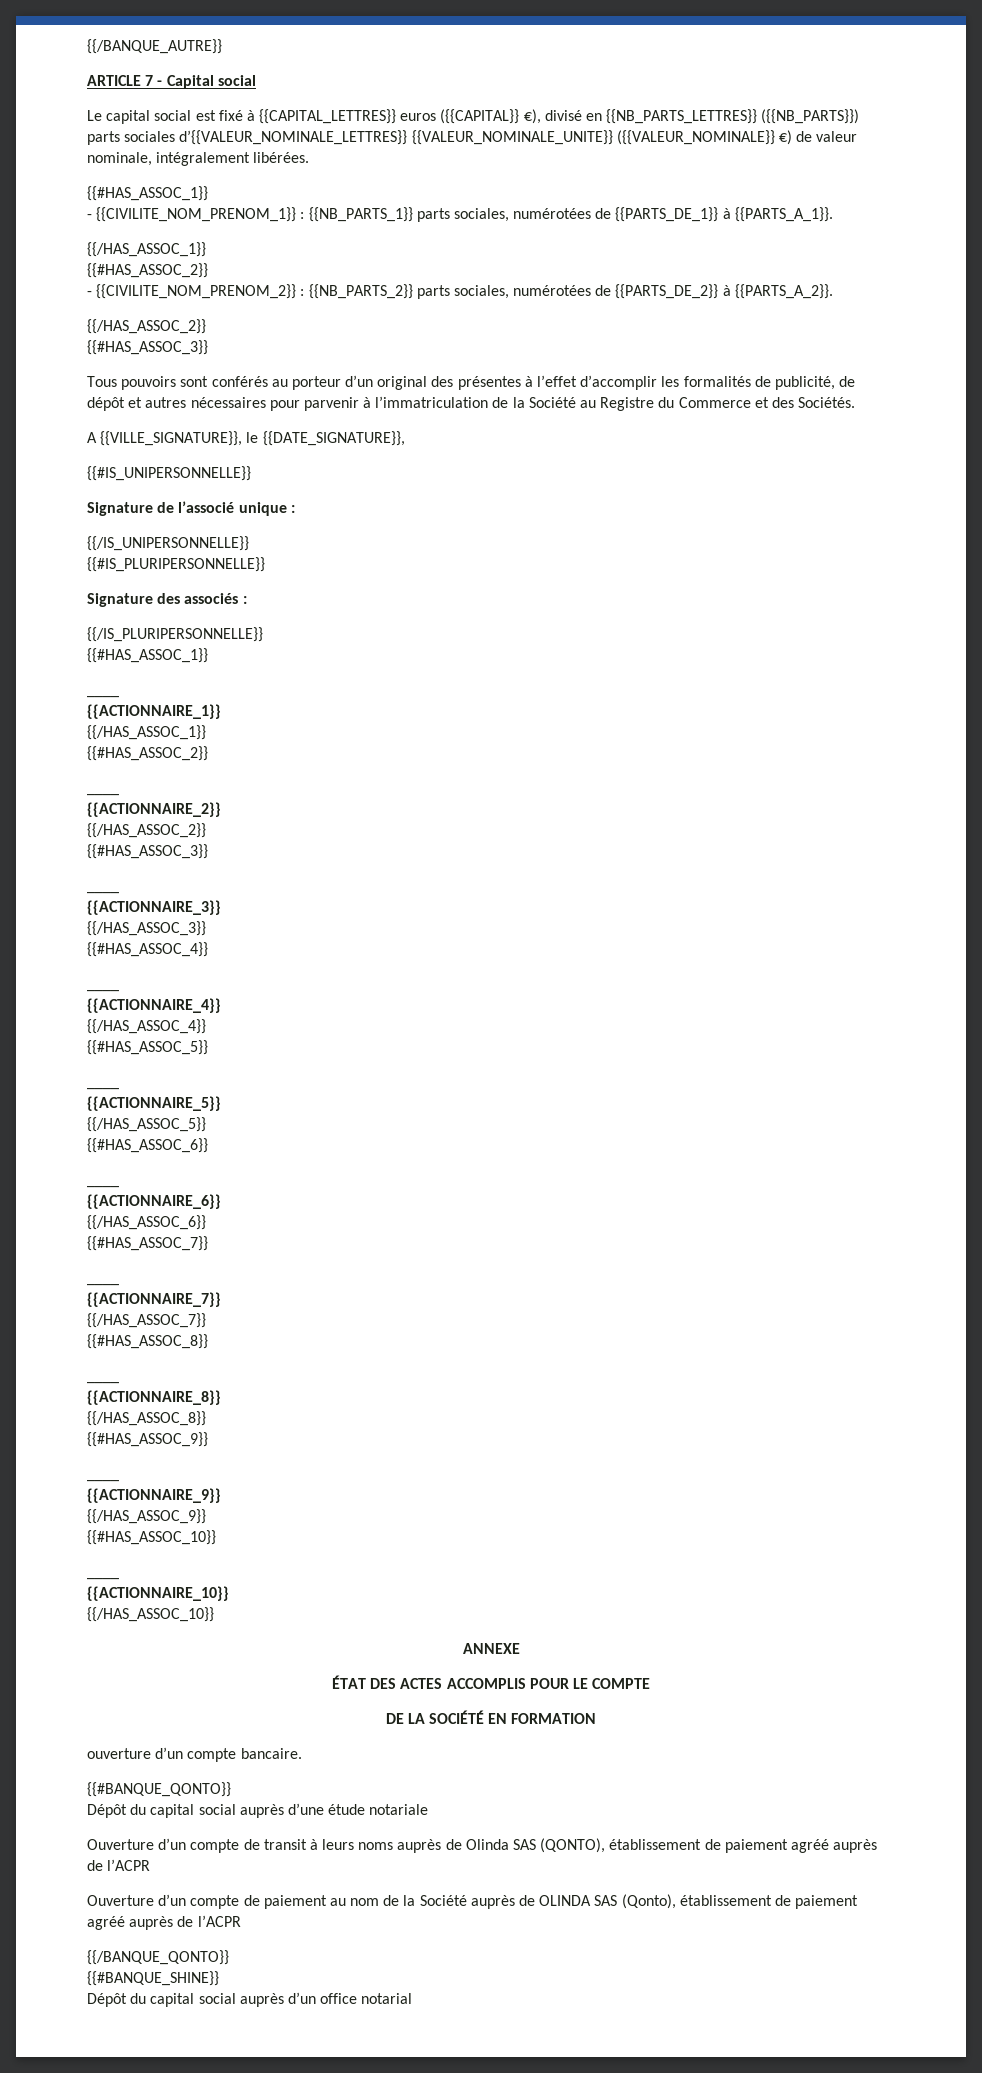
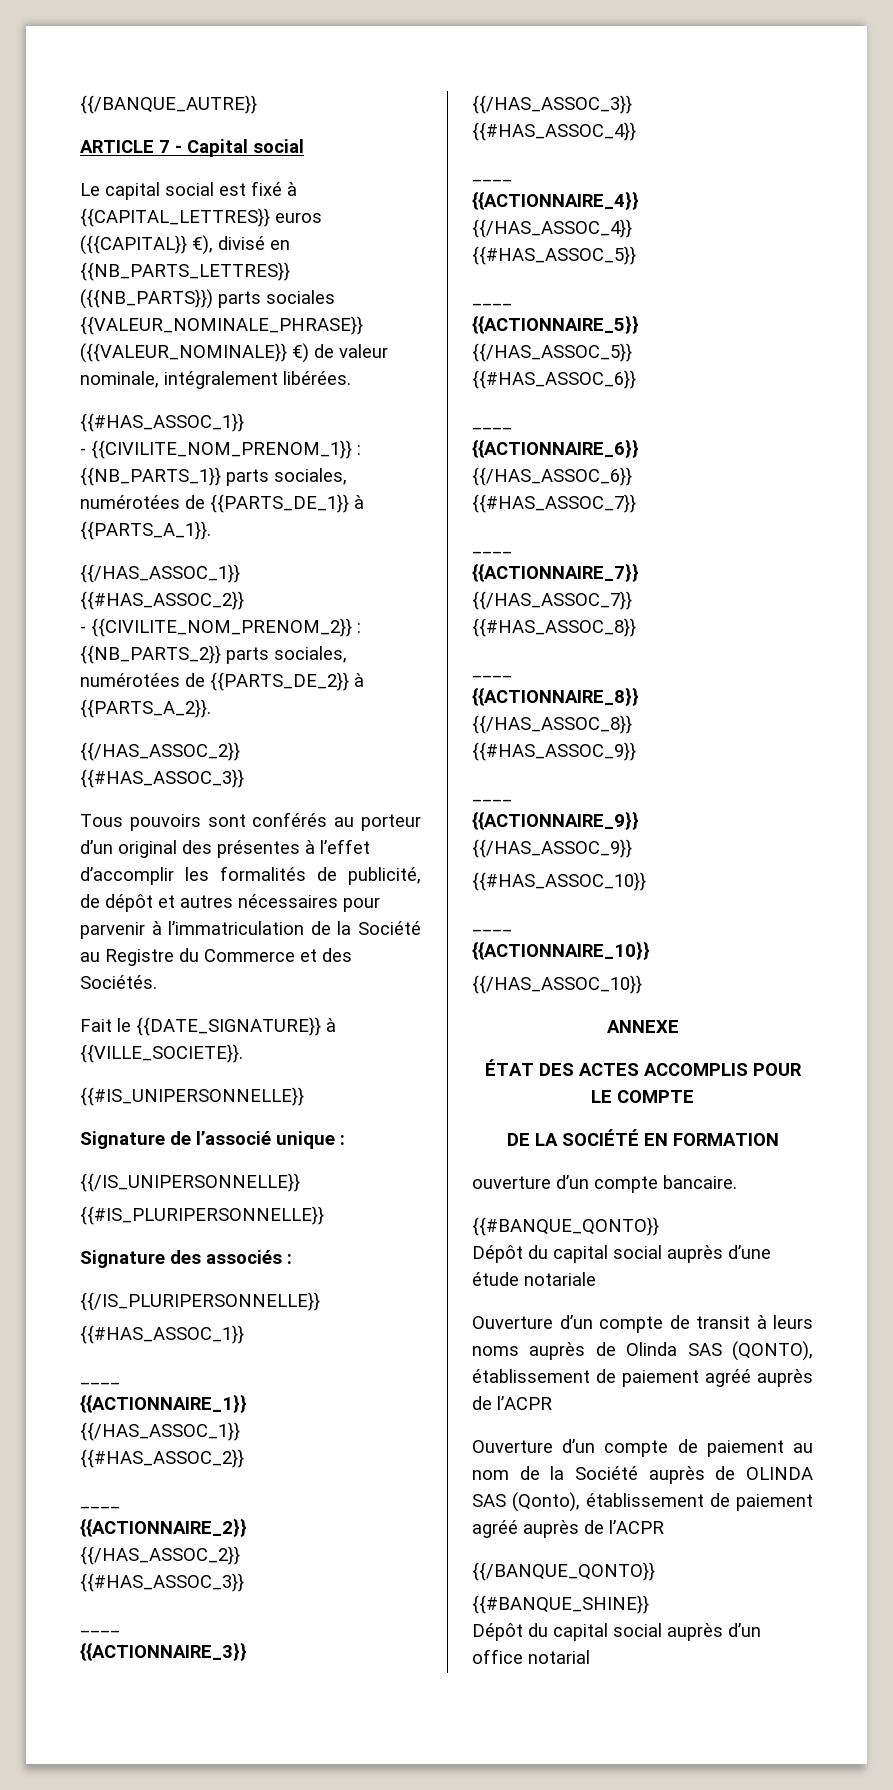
- Le capital social est fixé à {{CAPITAL_LETTRES}} euros ({{CAPITAL}} €), divisé en {{NB_PARTS_LETTRES}} ({{NB_PARTS}}) parts sociales d’{{VALEUR_NOMINALE_LETTRES}} {{VALEUR_NOMINALE_UNITE}} ({{VALEUR_NOMINALE}} €) de valeur nominale, intégralement libérées.
+ Le capital social est fixé à {{CAPITAL_LETTRES}} euros ({{CAPITAL}} €), divisé en {{NB_PARTS_LETTRES}} ({{NB_PARTS}}) parts sociales {{VALEUR_NOMINALE_PHRASE}} ({{VALEUR_NOMINALE}} €) de valeur nominale, intégralement libérées.
- A {{VILLE_SIGNATURE}}, le {{DATE_SIGNATURE}},
+ Fait le {{DATE_SIGNATURE}} à {{VILLE_SOCIETE}}.

